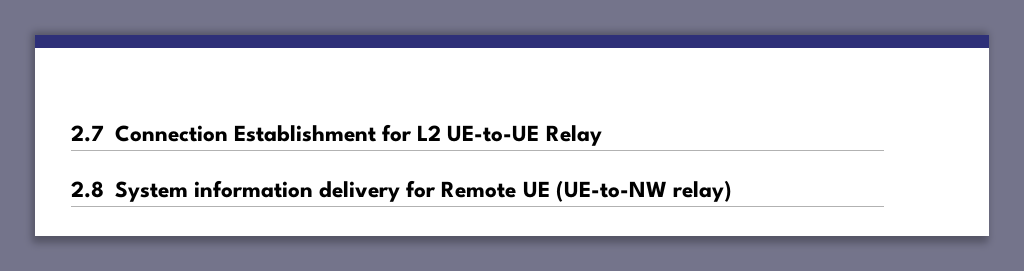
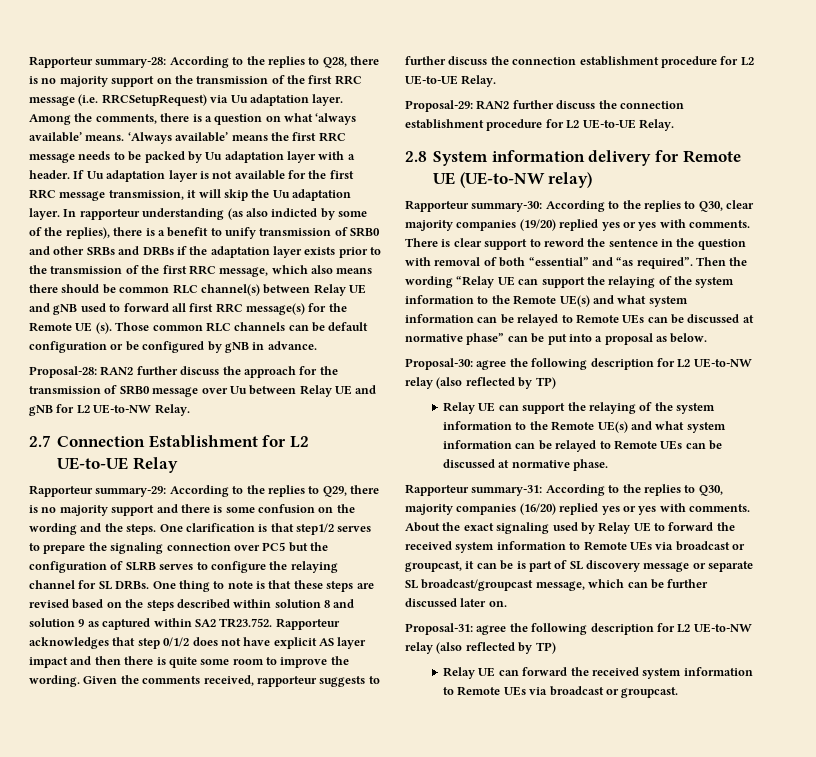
+ Rapporteur summary-28: According to the replies to Q28, there is no majority support on the transmission of the first RRC message (i.e. RRCSetupRequest) via Uu adaptation layer. Among the comments, there is a question on what ‘always available’ means. ‘Always available’ means the first RRC message needs to be packed by Uu adaptation layer with a header. If Uu adaptation layer is not available for the first RRC message transmission, it will skip the Uu adaptation layer. In rapporteur understanding (as also indicted by some of the replies), there is a benefit to unify transmission of SRB0 and other SRBs and DRBs if the adaptation layer exists prior to the transmission of the first RRC message, which also means there should be common RLC channel(s) between Relay UE and gNB used to forward all first RRC message(s) for the Remote UE (s). Those common RLC channels can be default configuration or be configured by gNB in advance.
+ Proposal-28: RAN2 further discuss the approach for the transmission of SRB0 message over Uu between Relay UE and gNB for L2 UE-to-NW Relay.
+ Rapporteur summary-29: According to the replies to Q29, there is no majority support and there is some confusion on the wording and the steps. One clarification is that step1/2 serves to prepare the signaling connection over PC5 but the configuration of SLRB serves to configure the relaying channel for SL DRBs. One thing to note is that these steps are revised based on the steps described within solution 8 and solution 9 as captured within SA2 TR23.752. Rapporteur acknowledges that step 0/1/2 does not have explicit AS layer impact and then there is quite some room to improve the wording. Given the comments received, rapporteur suggests to further discuss the connection establishment procedure for L2 UE-to-UE Relay.
+ Proposal-29: RAN2 further discuss the connection establishment procedure for L2 UE-to-UE Relay.
+ Rapporteur summary-30: According to the replies to Q30, clear majority companies (19/20) replied yes or yes with comments. There is clear support to reword the sentence in the question with removal of both “essential” and “as required”. Then the wording “Relay UE can support the relaying of the system information to the Remote UE(s) and what system information can be relayed to Remote UEs can be discussed at normative phase” can be put into a proposal as below.
+ Proposal-30: agree the following description for L2 UE-to-NW relay (also reflected by TP)
+ Relay UE can support the relaying of the system information to the Remote UE(s) and what system information can be relayed to Remote UEs can be discussed at normative phase.
+ Rapporteur summary-31: According to the replies to Q30, majority companies (16/20) replied yes or yes with comments. About the exact signaling used by Relay UE to forward the received system information to Remote UEs via broadcast or groupcast, it can be is part of SL discovery message or separate SL broadcast/groupcast message, which can be further discussed later on.
+ Proposal-31: agree the following description for L2 UE-to-NW relay (also reflected by TP)
+ Relay UE can forward the received system information to Remote UEs via broadcast or groupcast.

